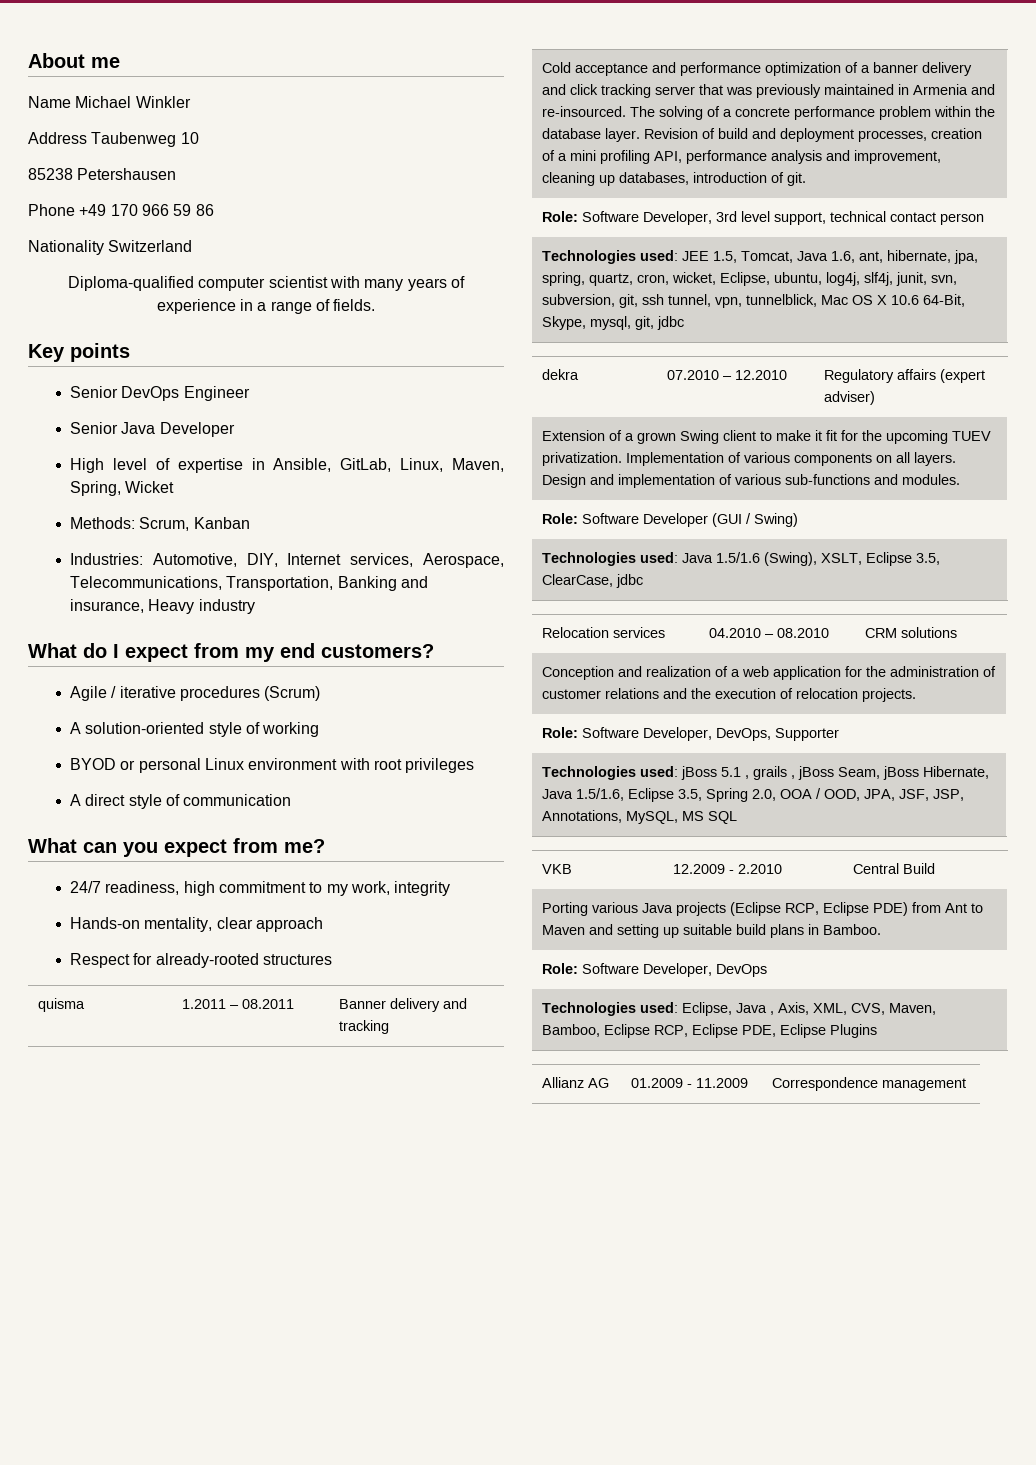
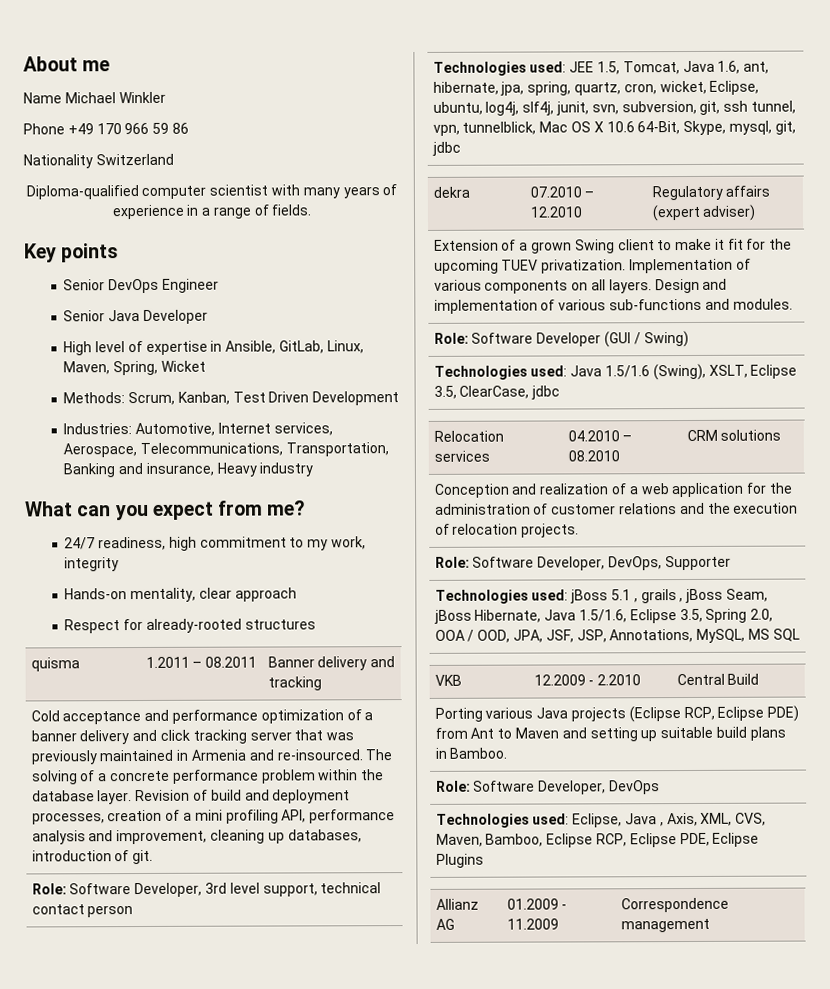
- Address Taubenweg 10
- 85238 Petershausen
- Methods: Scrum, Kanban
+ Methods: Scrum, Kanban, Test Driven Development
- Industries: Automotive, DIY, Internet services, Aerospace, Telecommunications, Transportation, Banking and insurance, Heavy industry
+ Industries: Automotive, Internet services, Aerospace, Telecommunications, Transportation, Banking and insurance, Heavy industry
- What do I expect from my end customers?
- Agile / iterative procedures (Scrum)
- A solution-oriented style of working
- BYOD or personal Linux environment with root privileges
- A direct style of communication

